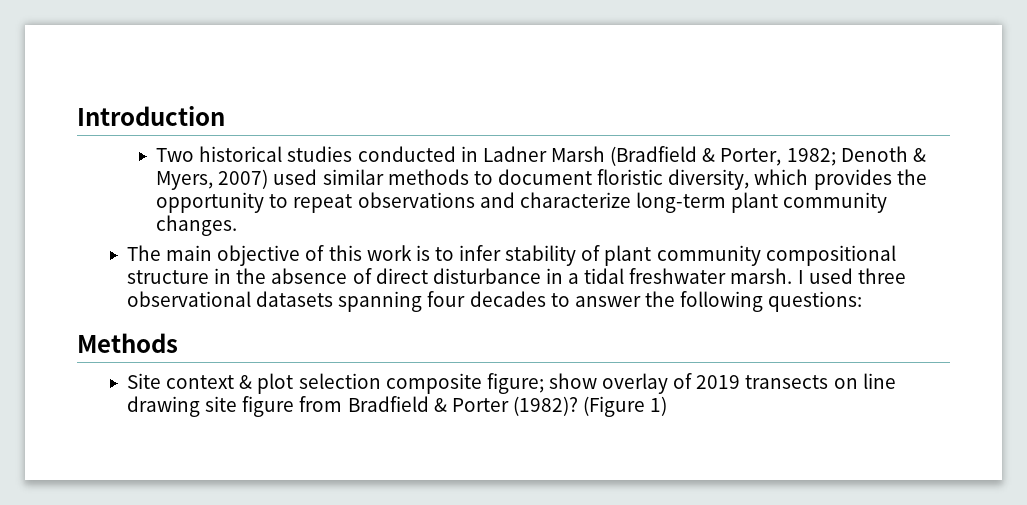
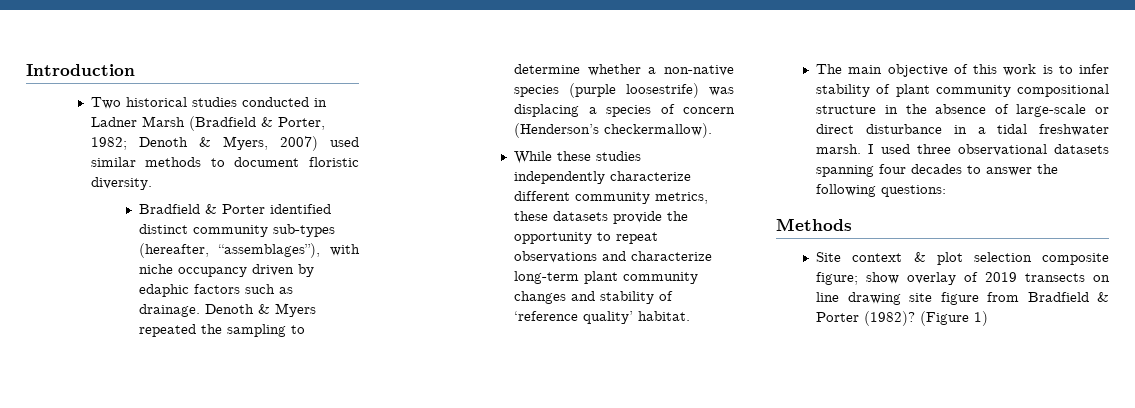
- Two historical studies conducted in Ladner Marsh (Bradfield & Porter, 1982; Denoth & Myers, 2007) used similar methods to document floristic diversity, which provides the opportunity to repeat observations and characterize long-term plant community changes.
+ Two historical studies conducted in Ladner Marsh (Bradfield & Porter, 1982; Denoth & Myers, 2007) used similar methods to document floristic diversity.
+ Bradfield & Porter identified distinct community sub-types (hereafter, “assemblages”), with niche occupancy driven by edaphic factors such as drainage. Denoth & Myers repeated the sampling to determine whether a non-native species (purple loosestrife) was displacing a species of concern (Henderson’s checkermallow).
+ While these studies independently characterize different community metrics, these datasets provide the opportunity to repeat observations and characterize long-term plant community changes and stability of ‘reference quality’ habitat.
- The main objective of this work is to infer stability of plant community compositional structure in the absence of direct disturbance in a tidal freshwater marsh.
+ The main objective of this work is to infer stability of plant community compositional structure in the absence of large-scale or direct disturbance in a tidal freshwater marsh.

